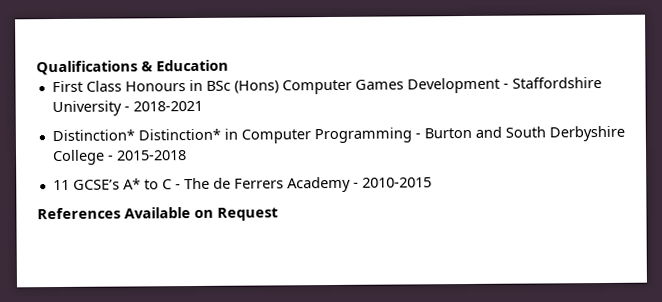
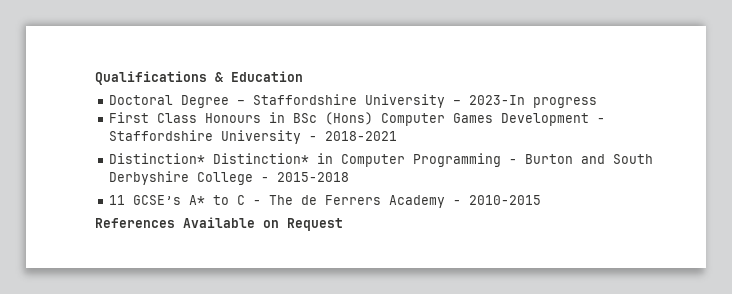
+ Doctoral Degree – Staffordshire University – 2023-In progress

